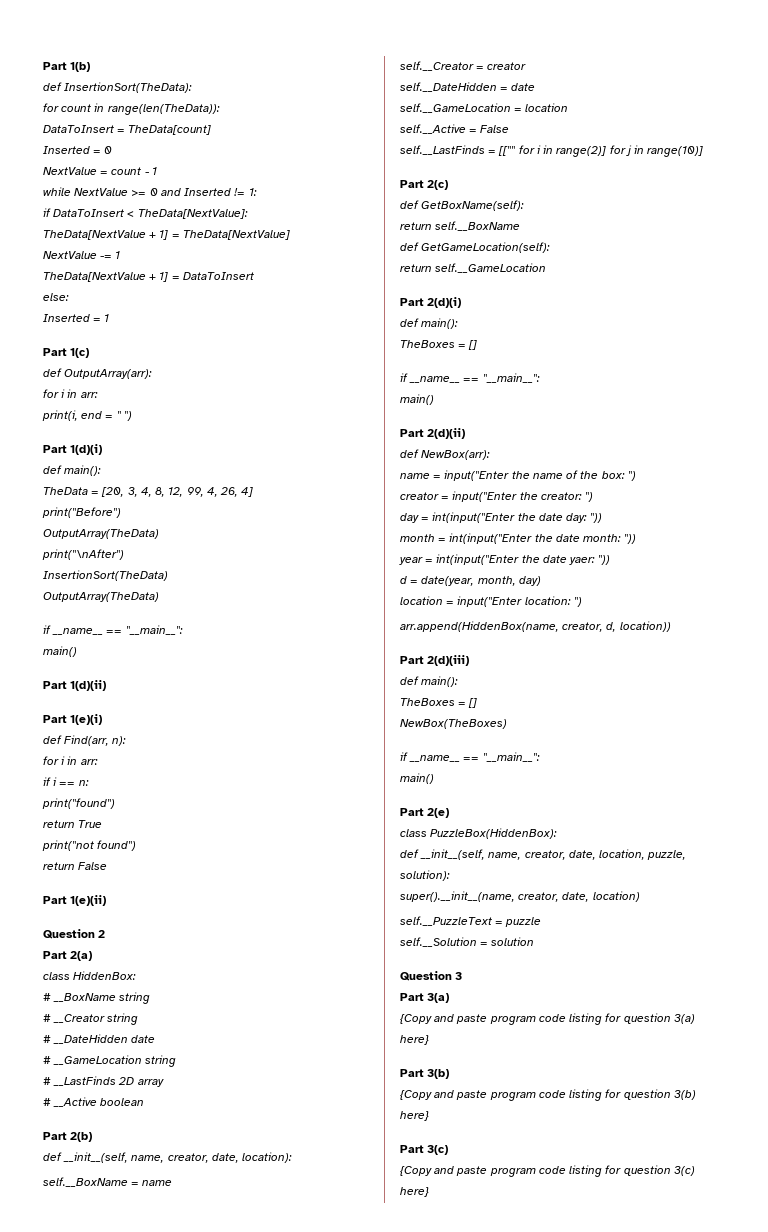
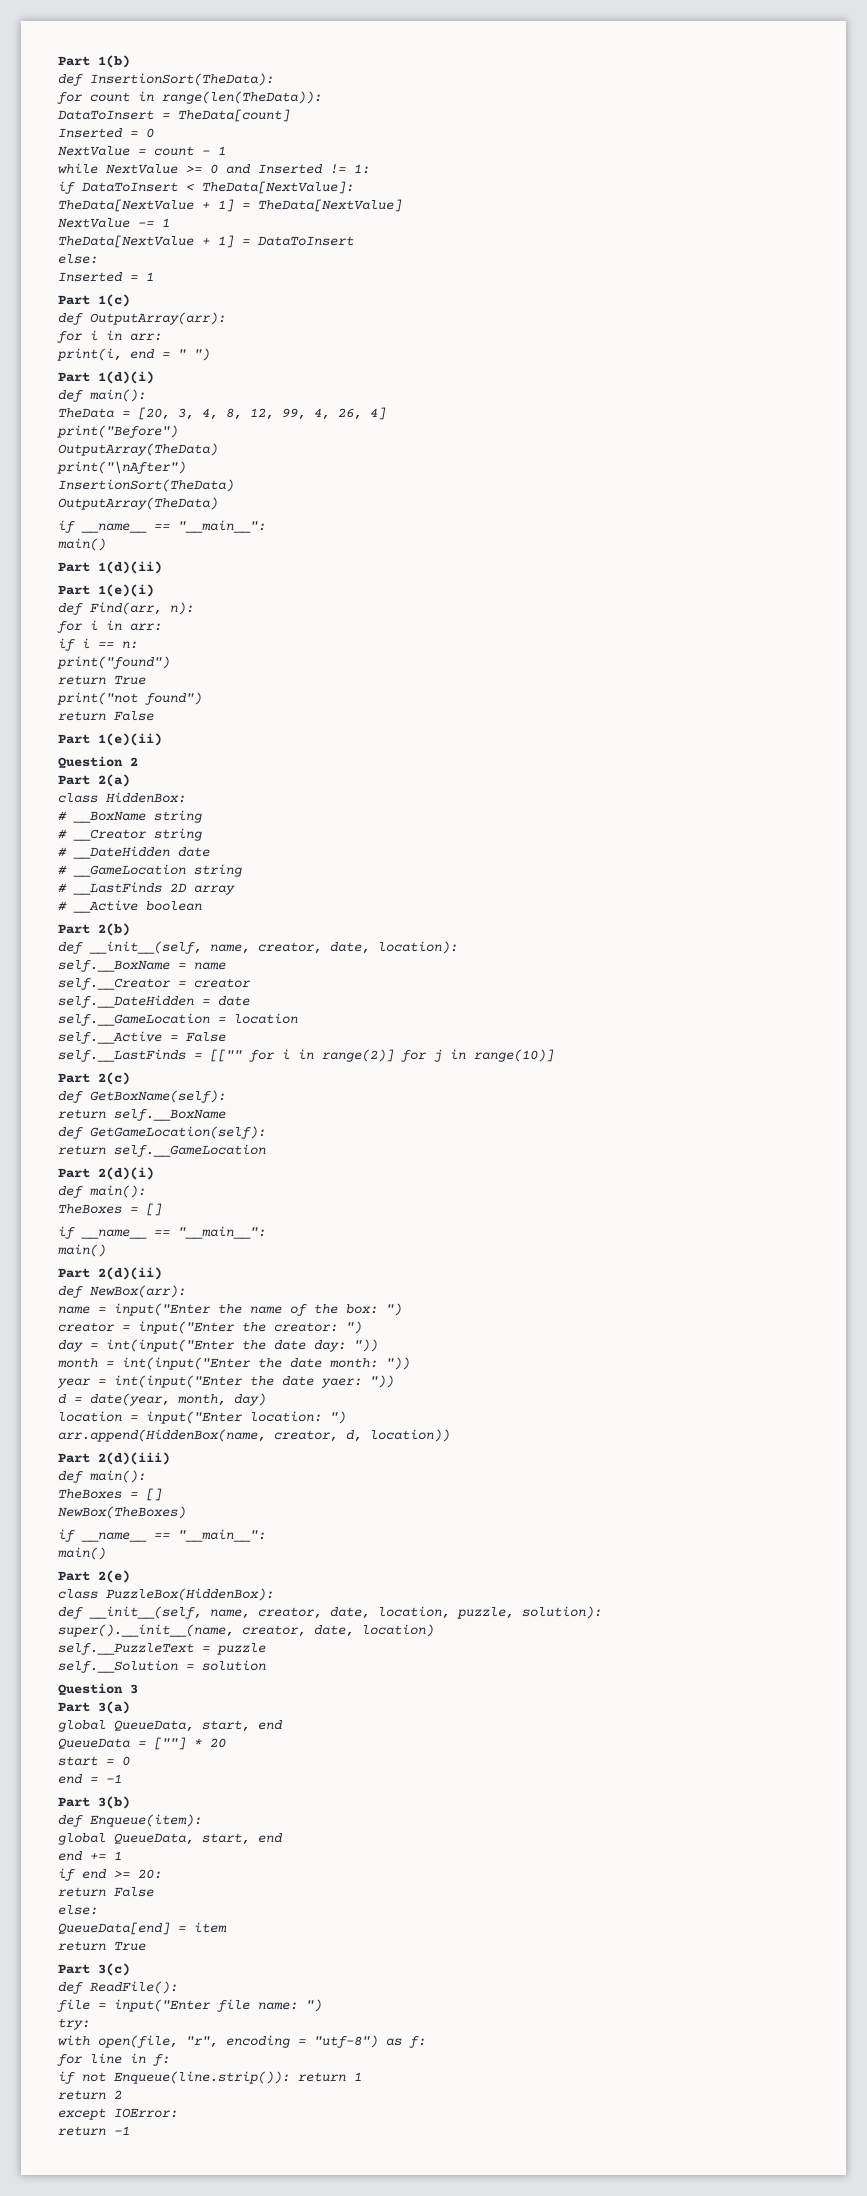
  Part 3(a)
- {Copy and paste program code listing for question 3(a) here}
+ global QueueData, start, end
+ QueueData = [""] * 20
+ start = 0
+ end = -1
  Part 3(b)
- {Copy and paste program code listing for question 3(b) here}
+ def Enqueue(item):
+ global QueueData, start, end
+ end += 1
+ if end >= 20:
+ return False
+ else:
+ QueueData[end] = item
+ return True
  Part 3(c)
- {Copy and paste program code listing for question 3(c) here}
+ def ReadFile():
+ file = input("Enter file name: ")
+ try:
+ with open(file, "r", encoding = "utf-8") as f:
+ for line in f:
+ if not Enqueue(line.strip()): return 1
+ return 2
+ except IOError:
+ return -1

